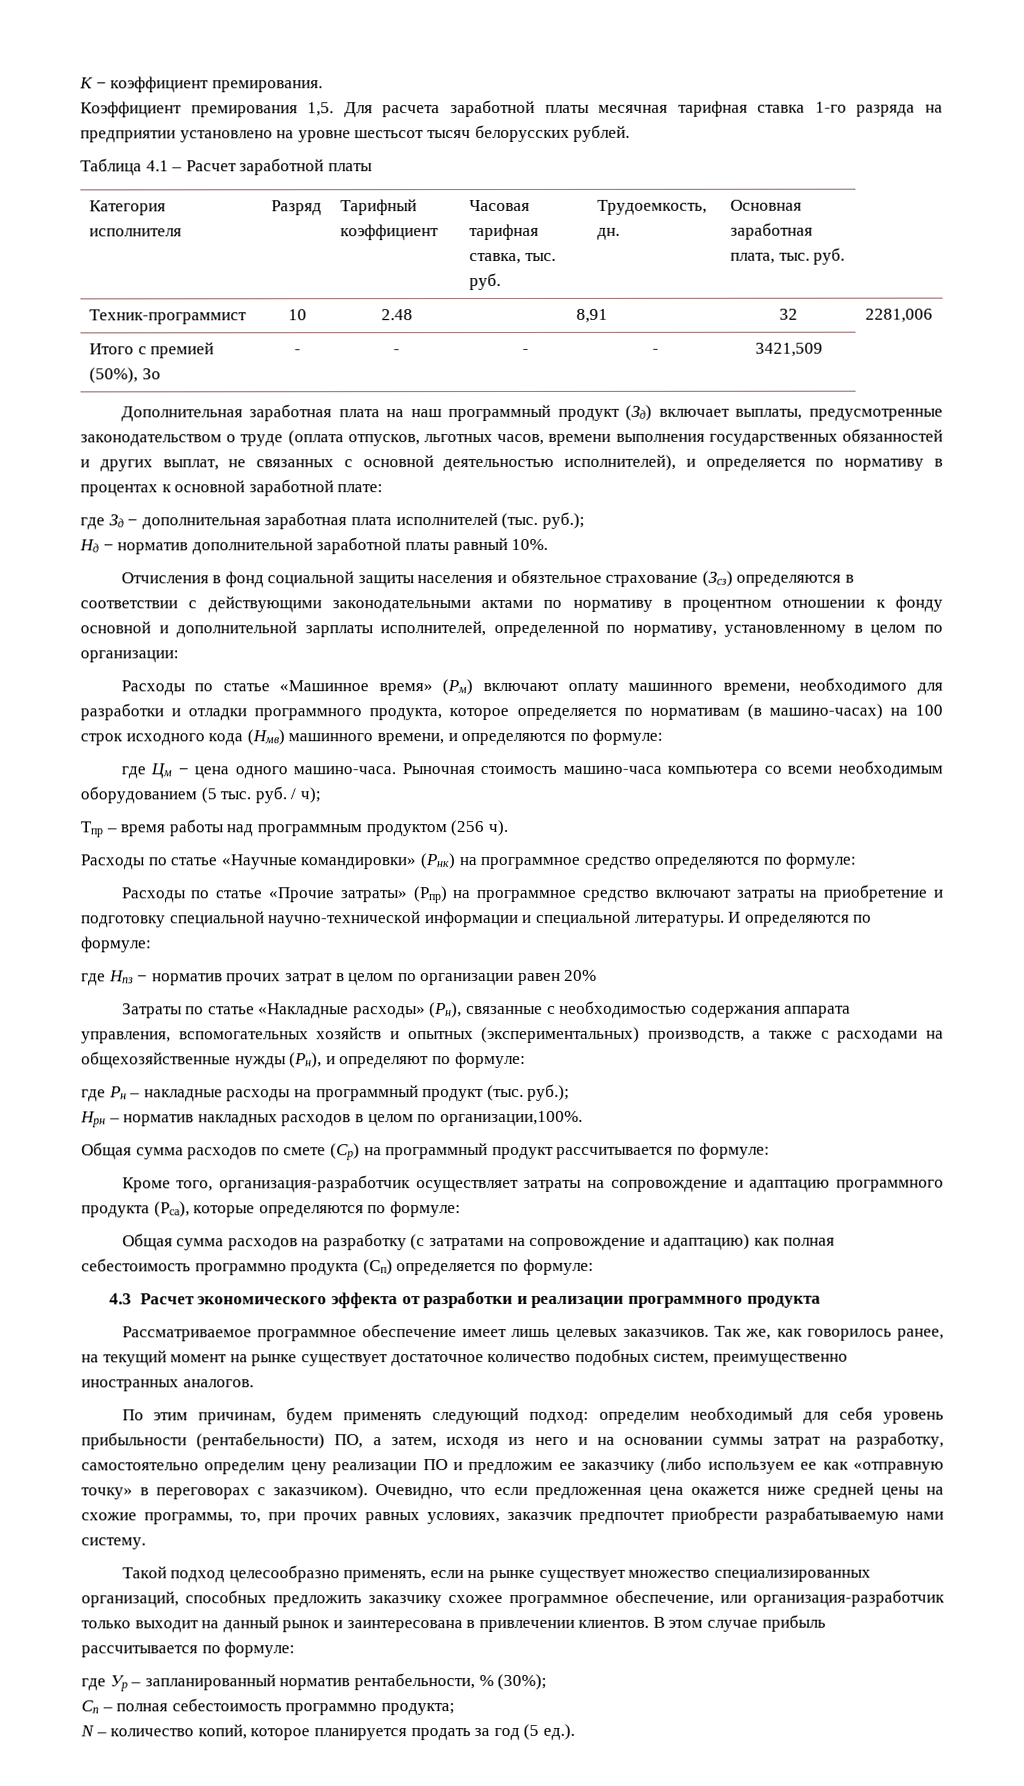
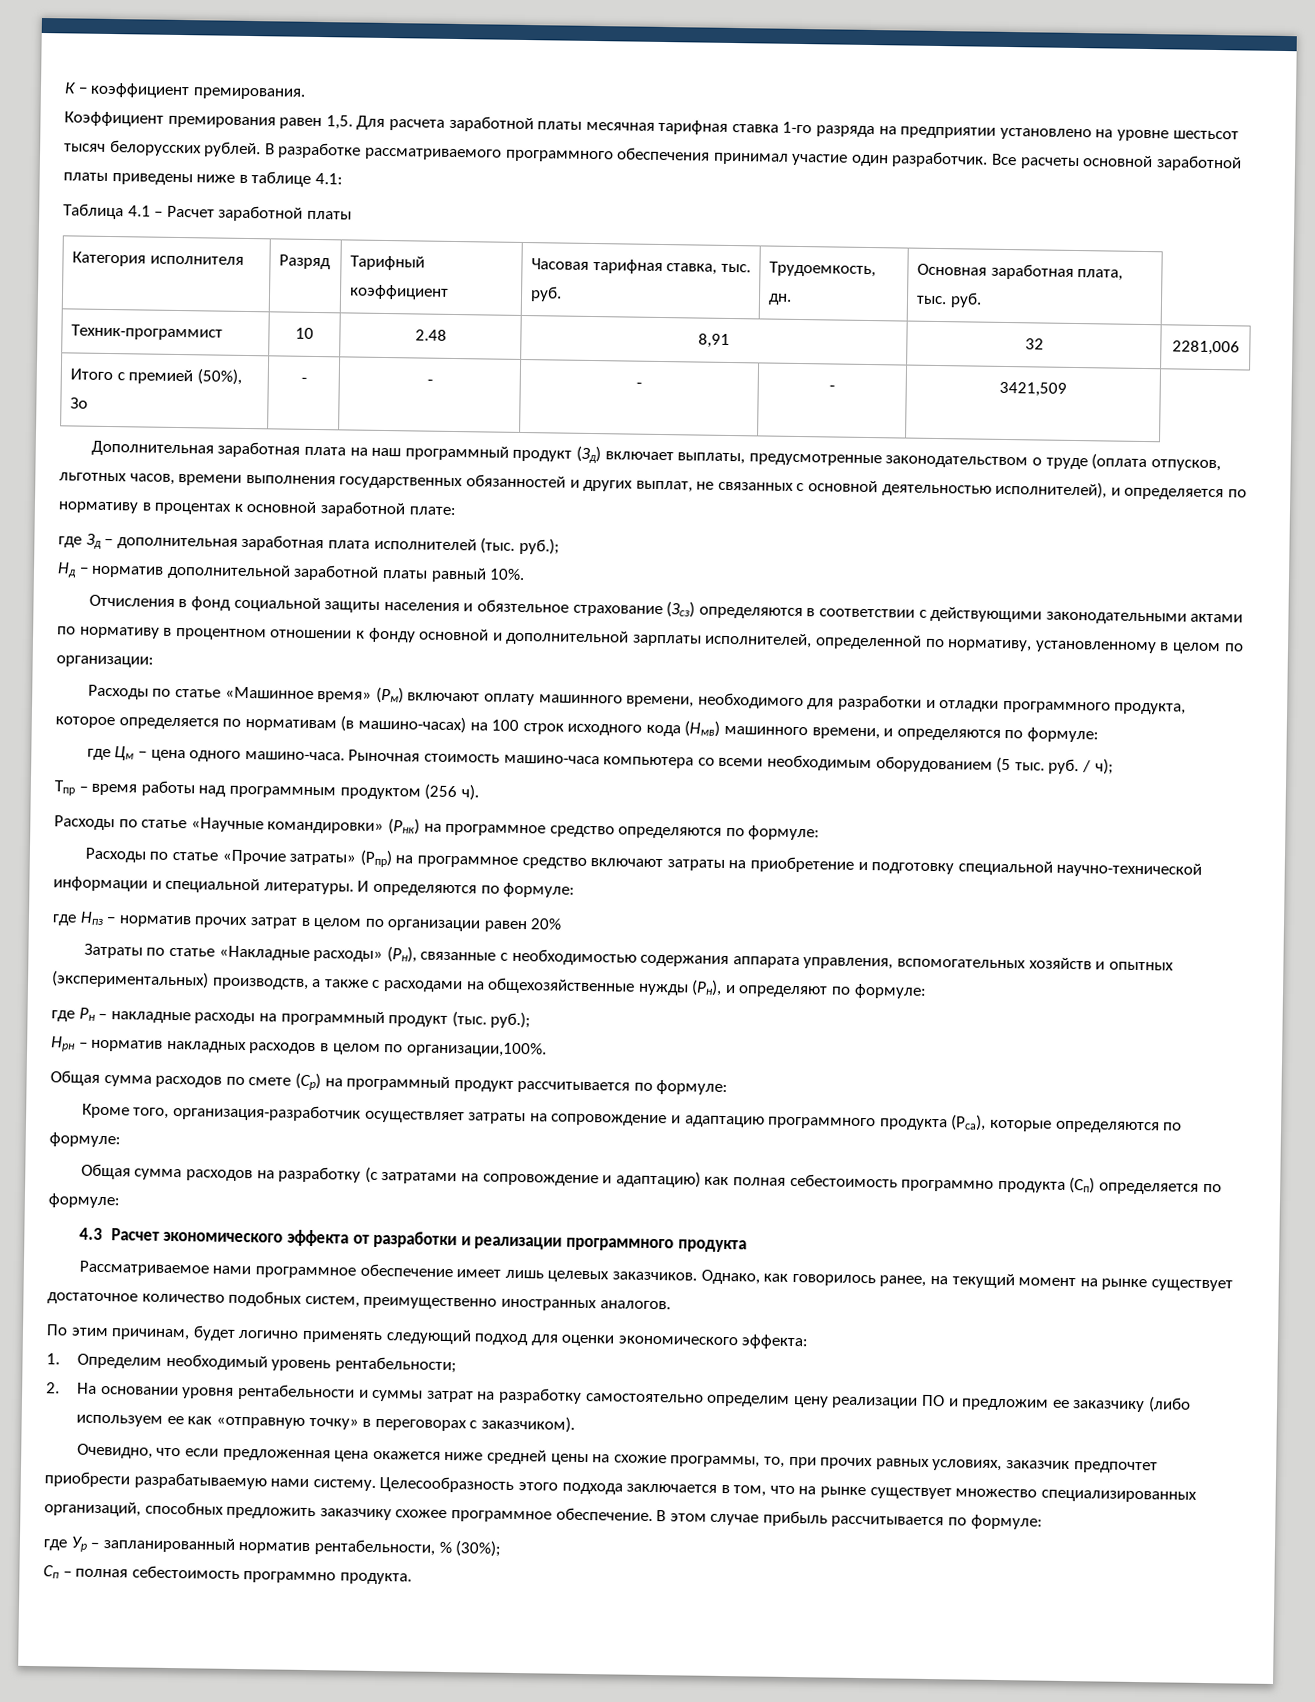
- Коэффициент премирования 1,5.
+ Коэффициент премирования равен 1,5.
+ В разработке рассматриваемого программного обеспечения принимал участие один разработчик. Все расчеты основной заработной платы приведены ниже в таблице 4.1:
- Рассматриваемое программное обеспечение имеет лишь целевых заказчиков.
+ Рассматриваемое нами программное обеспечение имеет лишь целевых заказчиков.
- Так же, как говорилось ранее, на текущий момент на рынке существует достаточное количество подобных систем, преимущественно иностранных аналогов.
+ Однако, как говорилось ранее, на текущий момент на рынке существует достаточное количество подобных систем, преимущественно иностранных аналогов.
- По этим причинам, будем применять следующий подход: определим необходимый для себя уровень прибыльности (рентабельности) ПО, а затем, исходя из него и на основании суммы затрат на разработку, самостоятельно определим цену реализации ПО и предложим ее заказчику (либо используем ее как «отправную точку» в переговорах с заказчиком). Очевидно, что если предложенная цена окажется ниже средней цены на схожие программы, то, при прочих равных условиях, заказчик предпочтет приобрести разрабатываемую нами систему.
- Такой подход целесообразно применять, если на рынке существует множество специализированных организаций, способных предложить заказчику схожее программное обеспечение, или организация-разработчик только выходит на данный рынок и заинтересована в привлечении клиентов.
+ По этим причинам, будет логично применять следующий подход для оценки экономического эффекта:
+ 1. Определим необходимый уровень рентабельности;
+ 2. На основании уровня рентабельности и суммы затрат на разработку самостоятельно определим цену реализации ПО и предложим ее заказчику (либо используем ее как «отправную точку» в переговорах с заказчиком).
+ Очевидно, что если предложенная цена окажется ниже средней цены на схожие программы, то, при прочих равных условиях, заказчик предпочтет приобрести разрабатываемую нами систему. Целесообразность этого подхода заключается в том, что на рынке существует множество специализированных организаций, способных предложить заказчику схожее программное обеспечение.
- Сп – полная себестоимость программно продукта;
- N – количество копий, которое планируется продать за год (5 ед.).
+ Сп – полная себестоимость программно продукта.

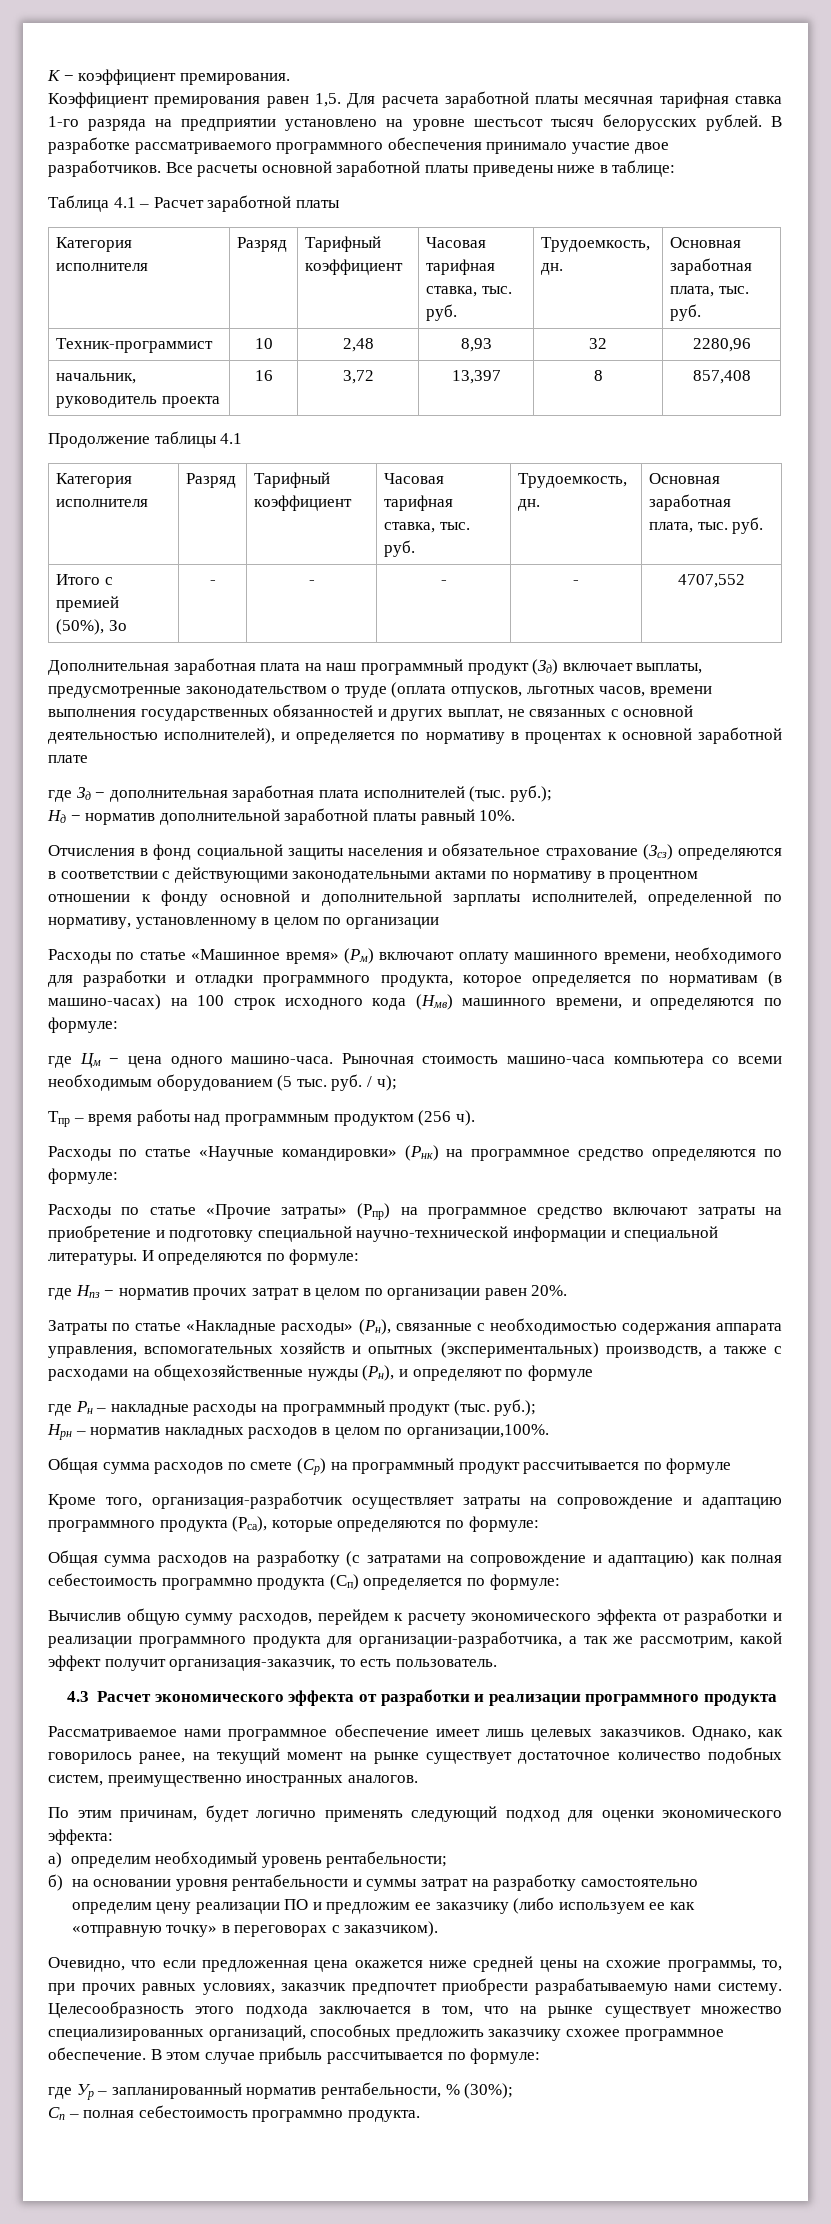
- В разработке рассматриваемого программного обеспечения принимал участие один разработчик.
+ В разработке рассматриваемого программного обеспечения принимало участие двое разработчиков.
- Все расчеты основной заработной платы приведены ниже в таблице 4.1:
+ Все расчеты основной заработной платы приведены ниже в таблице:
- Техник-программист | 10 | 2.48 | 8,91 | 32 | 2281,006
+ Техник-программист | 10 | 2,48 | 8,93 | 32 | 2280,96
+ начальник, руководитель проекта | 16 | 3,72 | 13,397 | 8 | 857,408
+ Продолжение таблицы 4.1
+ Категория исполнителя | Разряд | Тарифный коэффициент | Часовая тарифная ставка, тыс. руб. | Трудоемкость, дн. | Основная заработная плата, тыс. руб.
- Итого с премией (50%), Зо | - | - | - | - | 3421,509
+ Итого с премией (50%), Зо | - | - | - | - | 4707,552
- Дополнительная заработная плата на наш программный продукт (Зд) включает выплаты, предусмотренные законодательством о труде (оплата отпусков, льготных часов, времени выполнения государственных обязанностей и других выплат, не связанных с основной деятельностью исполнителей), и определяется по нормативу в процентах к основной заработной плате:
+ Дополнительная заработная плата на наш программный продукт (Зд) включает выплаты, предусмотренные законодательством о труде (оплата отпусков, льготных часов, времени выполнения государственных обязанностей и других выплат, не связанных с основной деятельностью исполнителей), и определяется по нормативу в процентах к основной заработной плате
- Отчисления в фонд социальной защиты населения и обязтельное страхование (Зсз) определяются в соответствии с действующими законодательными актами по нормативу в процентном отношении к фонду основной и дополнительной зарплаты исполнителей, определенной по нормативу, установленному в целом по организации:
+ Отчисления в фонд социальной защиты населения и обязательное страхование (Зсз) определяются в соответствии с действующими законодательными актами по нормативу в процентном отношении к фонду основной и дополнительной зарплаты исполнителей, определенной по нормативу, установленному в целом по организации
- где Hпз − норматив прочих затрат в целом по организации равен 20%
+ где Hпз − норматив прочих затрат в целом по организации равен 20%.
- Затраты по статье «Накладные расходы» (Рн), связанные с необходимостью содержания аппарата управления, вспомогательных хозяйств и опытных (экспериментальных) производств, а также с расходами на общехозяйственные нужды (Рн), и определяют по формуле:
+ Затраты по статье «Накладные расходы» (Рн), связанные с необходимостью содержания аппарата управления, вспомогательных хозяйств и опытных (экспериментальных) производств, а также с расходами на общехозяйственные нужды (Рн), и определяют по формуле
- Общая сумма расходов по смете (Ср) на программный продукт рассчитывается по формуле:
+ Общая сумма расходов по смете (Ср) на программный продукт рассчитывается по формуле
+ Вычислив общую сумму расходов, перейдем к расчету экономического эффекта от разработки и реализации программного продукта для организации-разработчика, а так же рассмотрим, какой эффект получит организация-заказчик, то есть пользователь.
- 1. Определим необходимый уровень рентабельности;
+ а) определим необходимый уровень рентабельности;
- 2. На основании уровня рентабельности и суммы затрат на разработку самостоятельно определим цену реализации ПО и предложим ее заказчику (либо используем ее как «отправную точку» в переговорах с заказчиком).
+ б) на основании уровня рентабельности и суммы затрат на разработку самостоятельно определим цену реализации ПО и предложим ее заказчику (либо используем ее как «отправную точку» в переговорах с заказчиком).

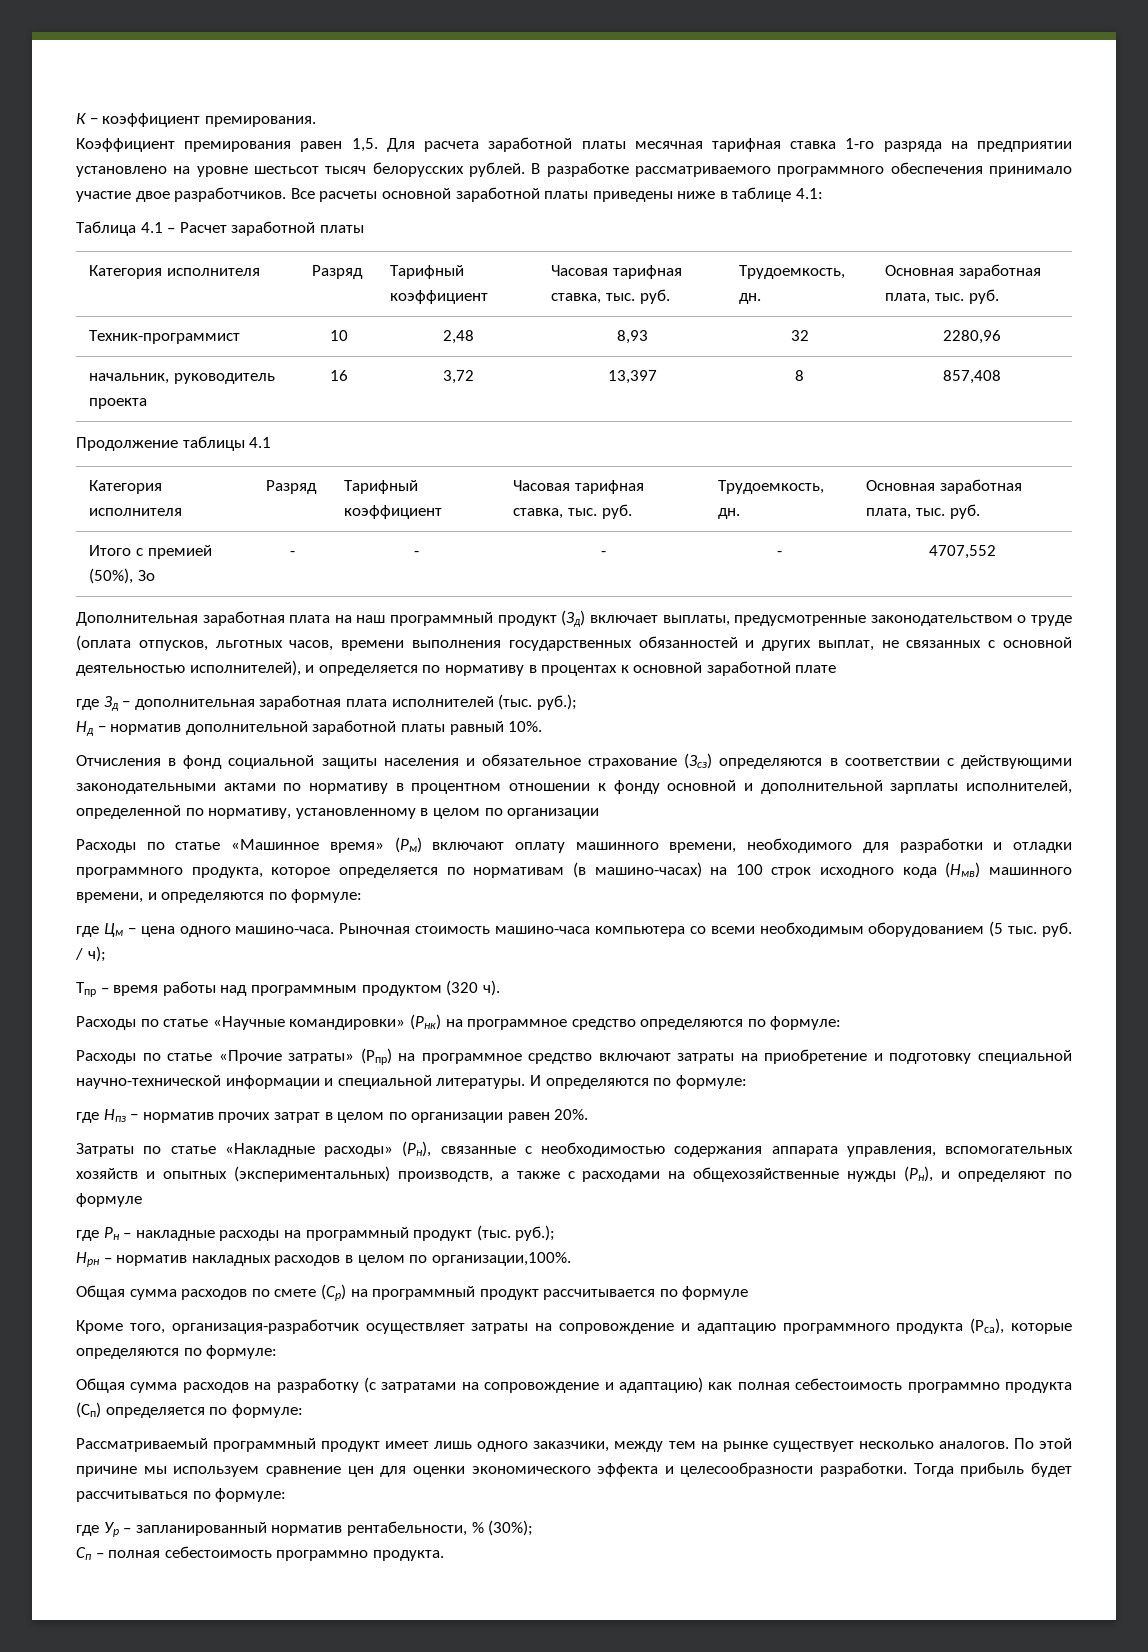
- Все расчеты основной заработной платы приведены ниже в таблице:
+ Все расчеты основной заработной платы приведены ниже в таблице 4.1:
- Тпр – время работы над программным продуктом (256 ч).
+ Тпр – время работы над программным продуктом (320 ч).
- Вычислив общую сумму расходов, перейдем к расчету экономического эффекта от разработки и реализации программного продукта для организации-разработчика, а так же рассмотрим, какой эффект получит организация-заказчик, то есть пользователь.
- 4.3 Расчет экономического эффекта от разработки и реализации программного продукта
- Рассматриваемое нами программное обеспечение имеет лишь целевых заказчиков. Однако, как говорилось ранее, на текущий момент на рынке существует достаточное количество подобных систем, преимущественно иностранных аналогов.
- По этим причинам, будет логично применять следующий подход для оценки экономического эффекта:
- а) определим необходимый уровень рентабельности;
- б) на основании уровня рентабельности и суммы затрат на разработку самостоятельно определим цену реализации ПО и предложим ее заказчику (либо используем ее как «отправную точку» в переговорах с заказчиком).
- Очевидно, что если предложенная цена окажется ниже средней цены на схожие программы, то, при прочих равных условиях, заказчик предпочтет приобрести разрабатываемую нами систему. Целесообразность этого подхода заключается в том, что на рынке существует множество специализированных организаций, способных предложить заказчику схожее программное обеспечение. В этом случае прибыль рассчитывается по формуле:
+ Рассматриваемый программный продукт имеет лишь одного заказчики, между тем на рынке существует несколько аналогов. По этой причине мы используем сравнение цен для оценки экономического эффекта и целесообразности разработки. Тогда прибыль будет рассчитываться по формуле:

